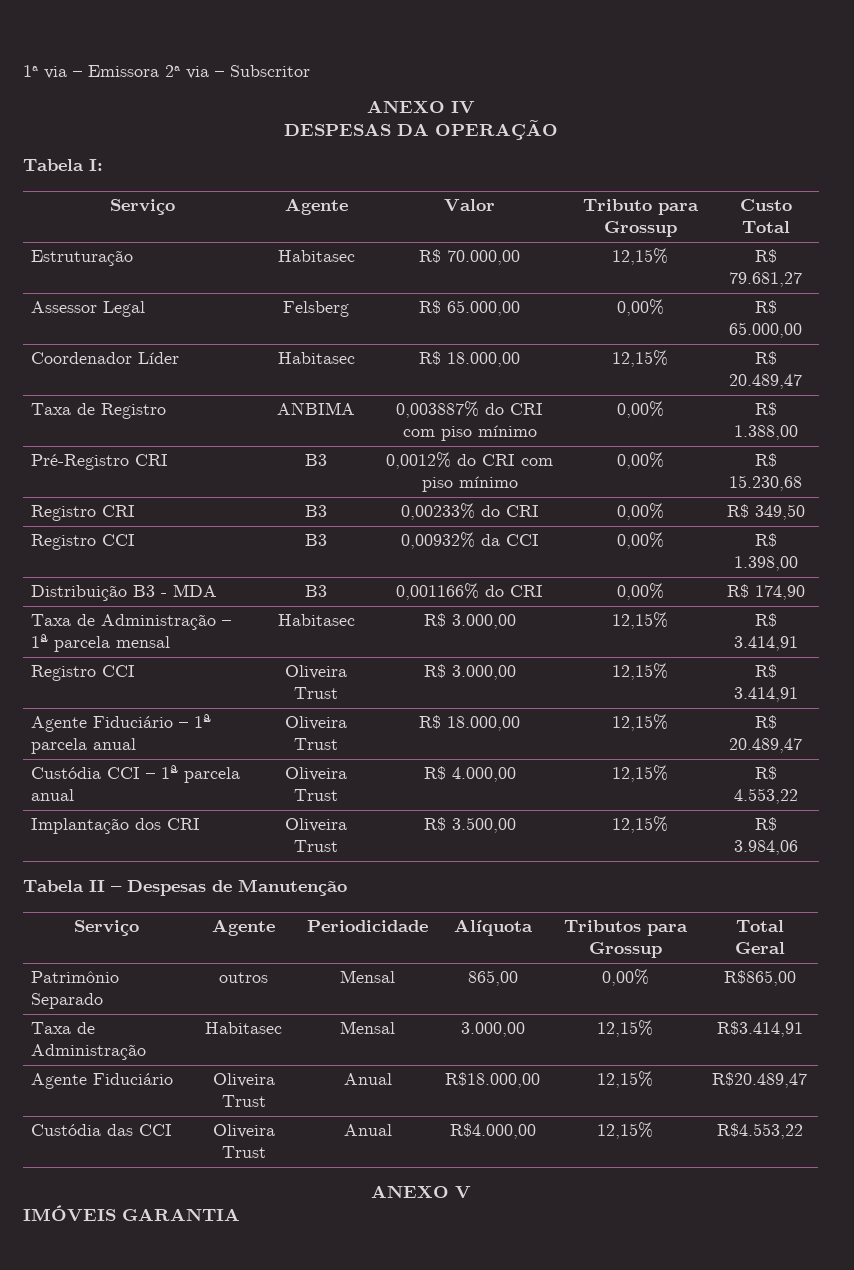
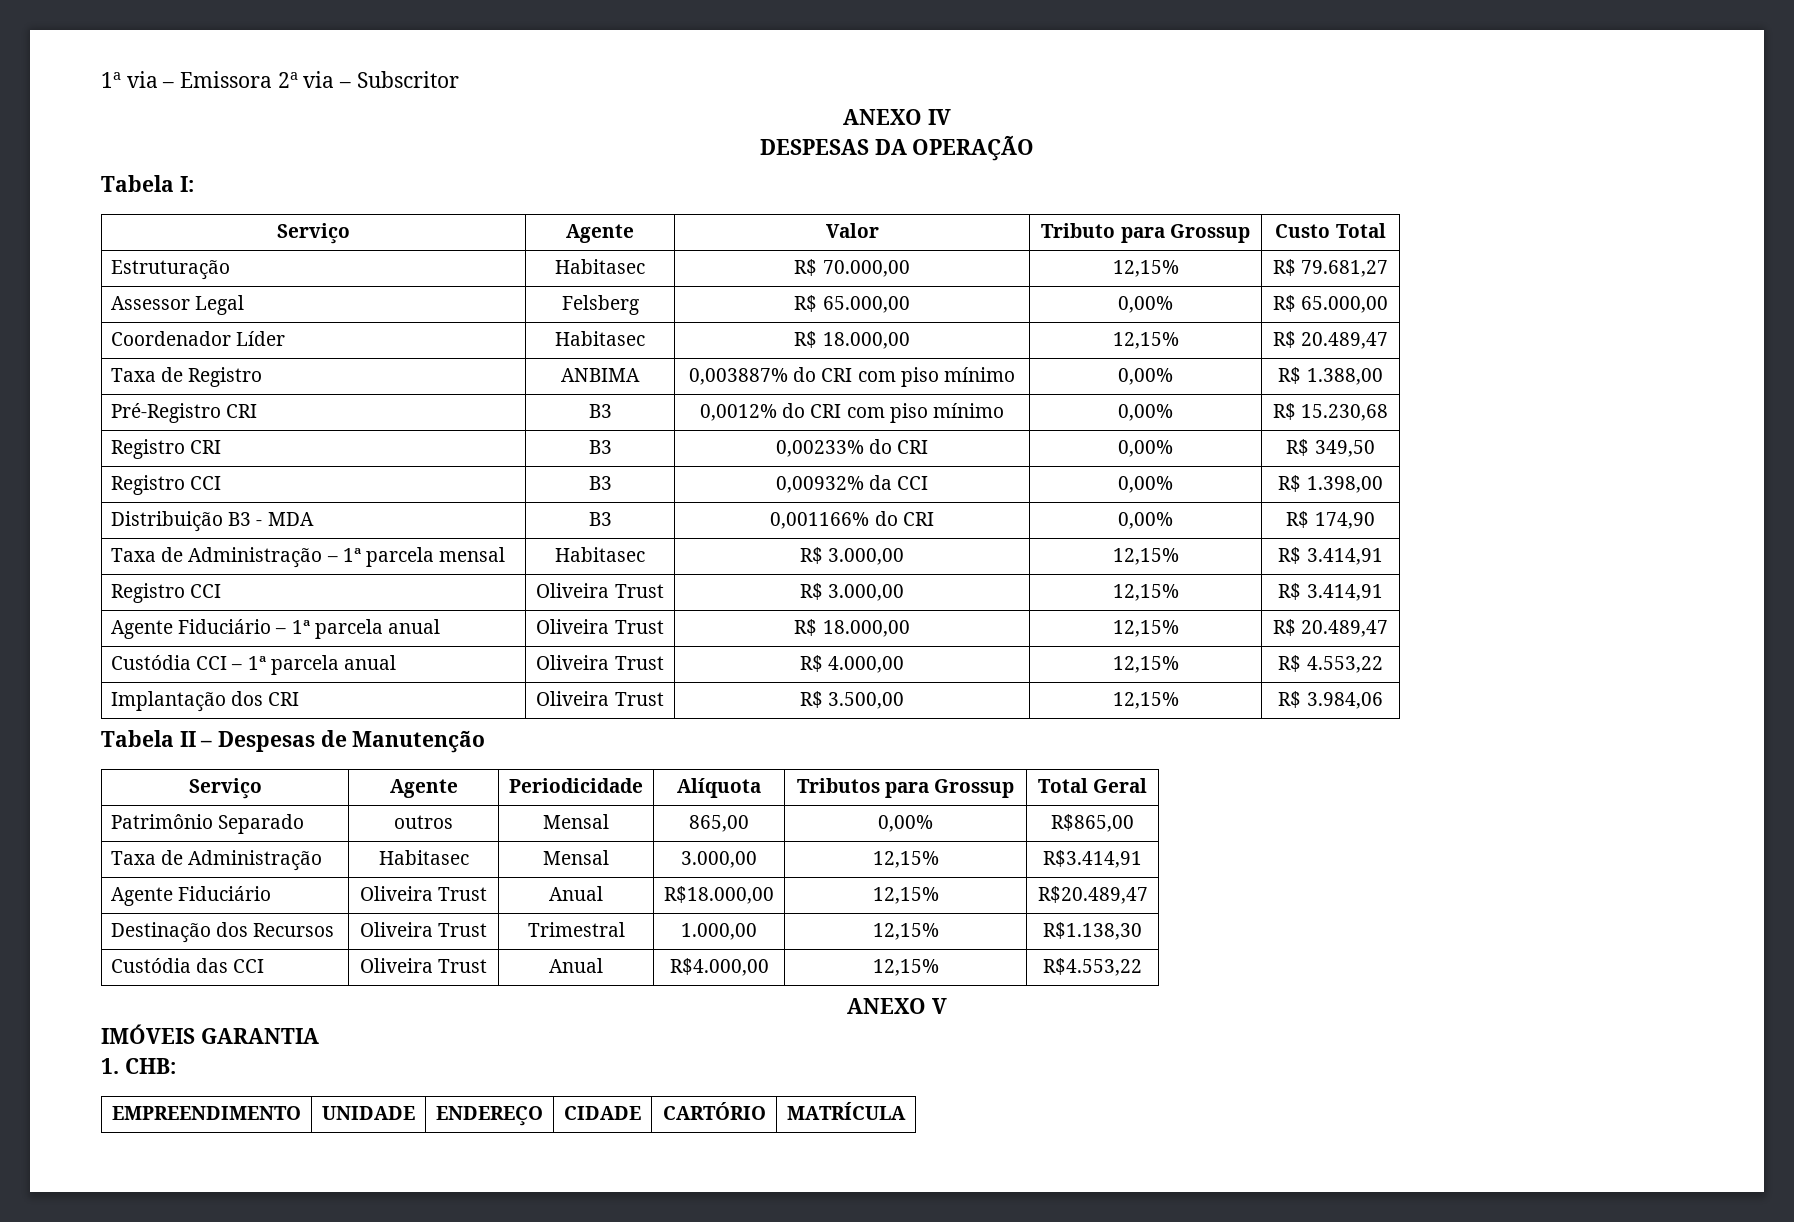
+ Destinação dos Recursos | Oliveira Trust | Trimestral | 1.000,00 | 12,15% | R$1.138,30
+ 1. CHB:
+ EMPREENDIMENTO | UNIDADE | ENDEREÇO | CIDADE | CARTÓRIO | MATRÍCULA

